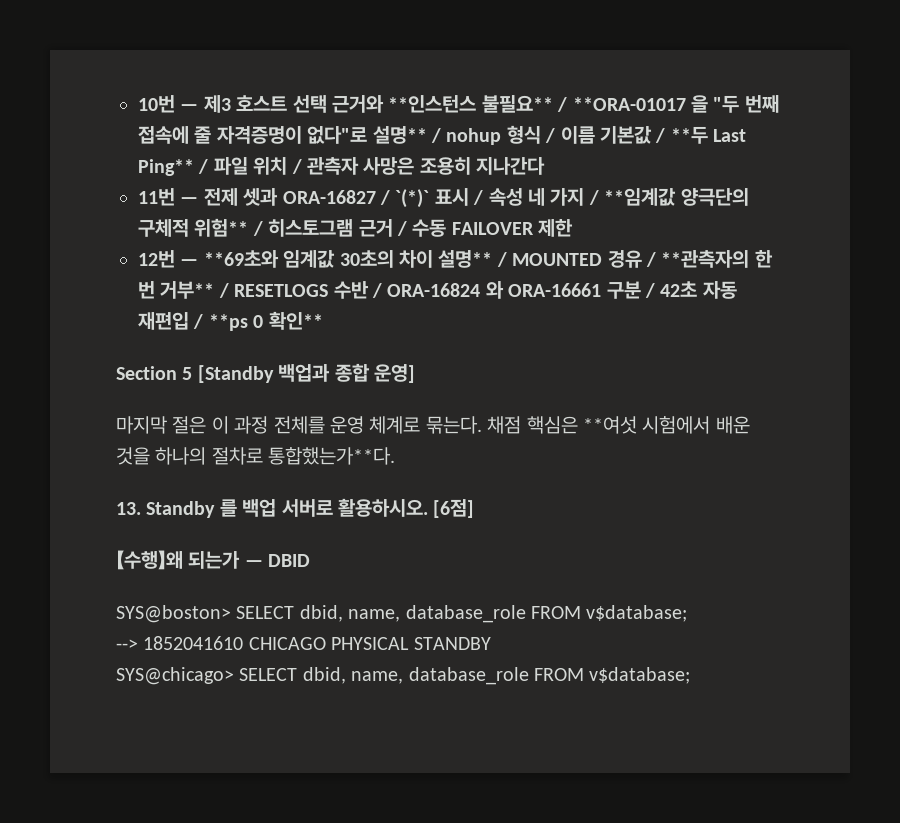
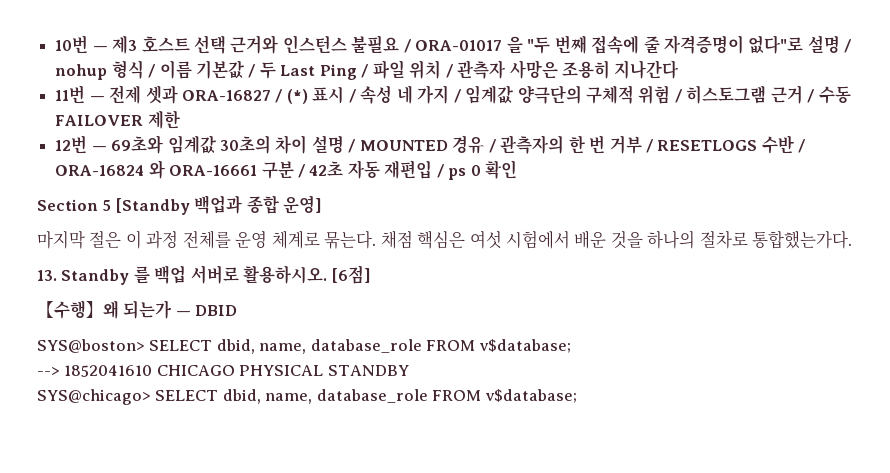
- 10번 — 제3 호스트 선택 근거와 **인스턴스 불필요** / **ORA-01017 을 "두 번째 접속에 줄 자격증명이 없다"로 설명** / nohup 형식 / 이름 기본값 / **두 Last Ping** / 파일 위치 / 관측자 사망은 조용히 지나간다
+ 10번 — 제3 호스트 선택 근거와 인스턴스 불필요 / ORA-01017 을 "두 번째 접속에 줄 자격증명이 없다"로 설명 / nohup 형식 / 이름 기본값 / 두 Last Ping / 파일 위치 / 관측자 사망은 조용히 지나간다
- 11번 — 전제 셋과 ORA-16827 / `(*)` 표시 / 속성 네 가지 / **임계값 양극단의 구체적 위험** / 히스토그램 근거 / 수동 FAILOVER 제한
+ 11번 — 전제 셋과 ORA-16827 / (*) 표시 / 속성 네 가지 / 임계값 양극단의 구체적 위험 / 히스토그램 근거 / 수동 FAILOVER 제한
- 12번 — **69초와 임계값 30초의 차이 설명** / MOUNTED 경유 / **관측자의 한 번 거부** / RESETLOGS 수반 / ORA-16824 와 ORA-16661 구분 / 42초 자동 재편입 / **ps 0 확인**
+ 12번 — 69초와 임계값 30초의 차이 설명 / MOUNTED 경유 / 관측자의 한 번 거부 / RESETLOGS 수반 / ORA-16824 와 ORA-16661 구분 / 42초 자동 재편입 / ps 0 확인
- 채점 핵심은 **여섯 시험에서 배운 것을 하나의 절차로 통합했는가**다.
+ 채점 핵심은 여섯 시험에서 배운 것을 하나의 절차로 통합했는가다.

